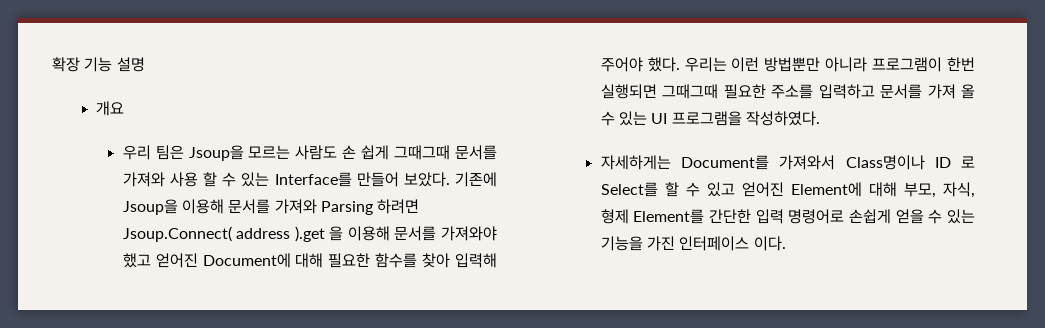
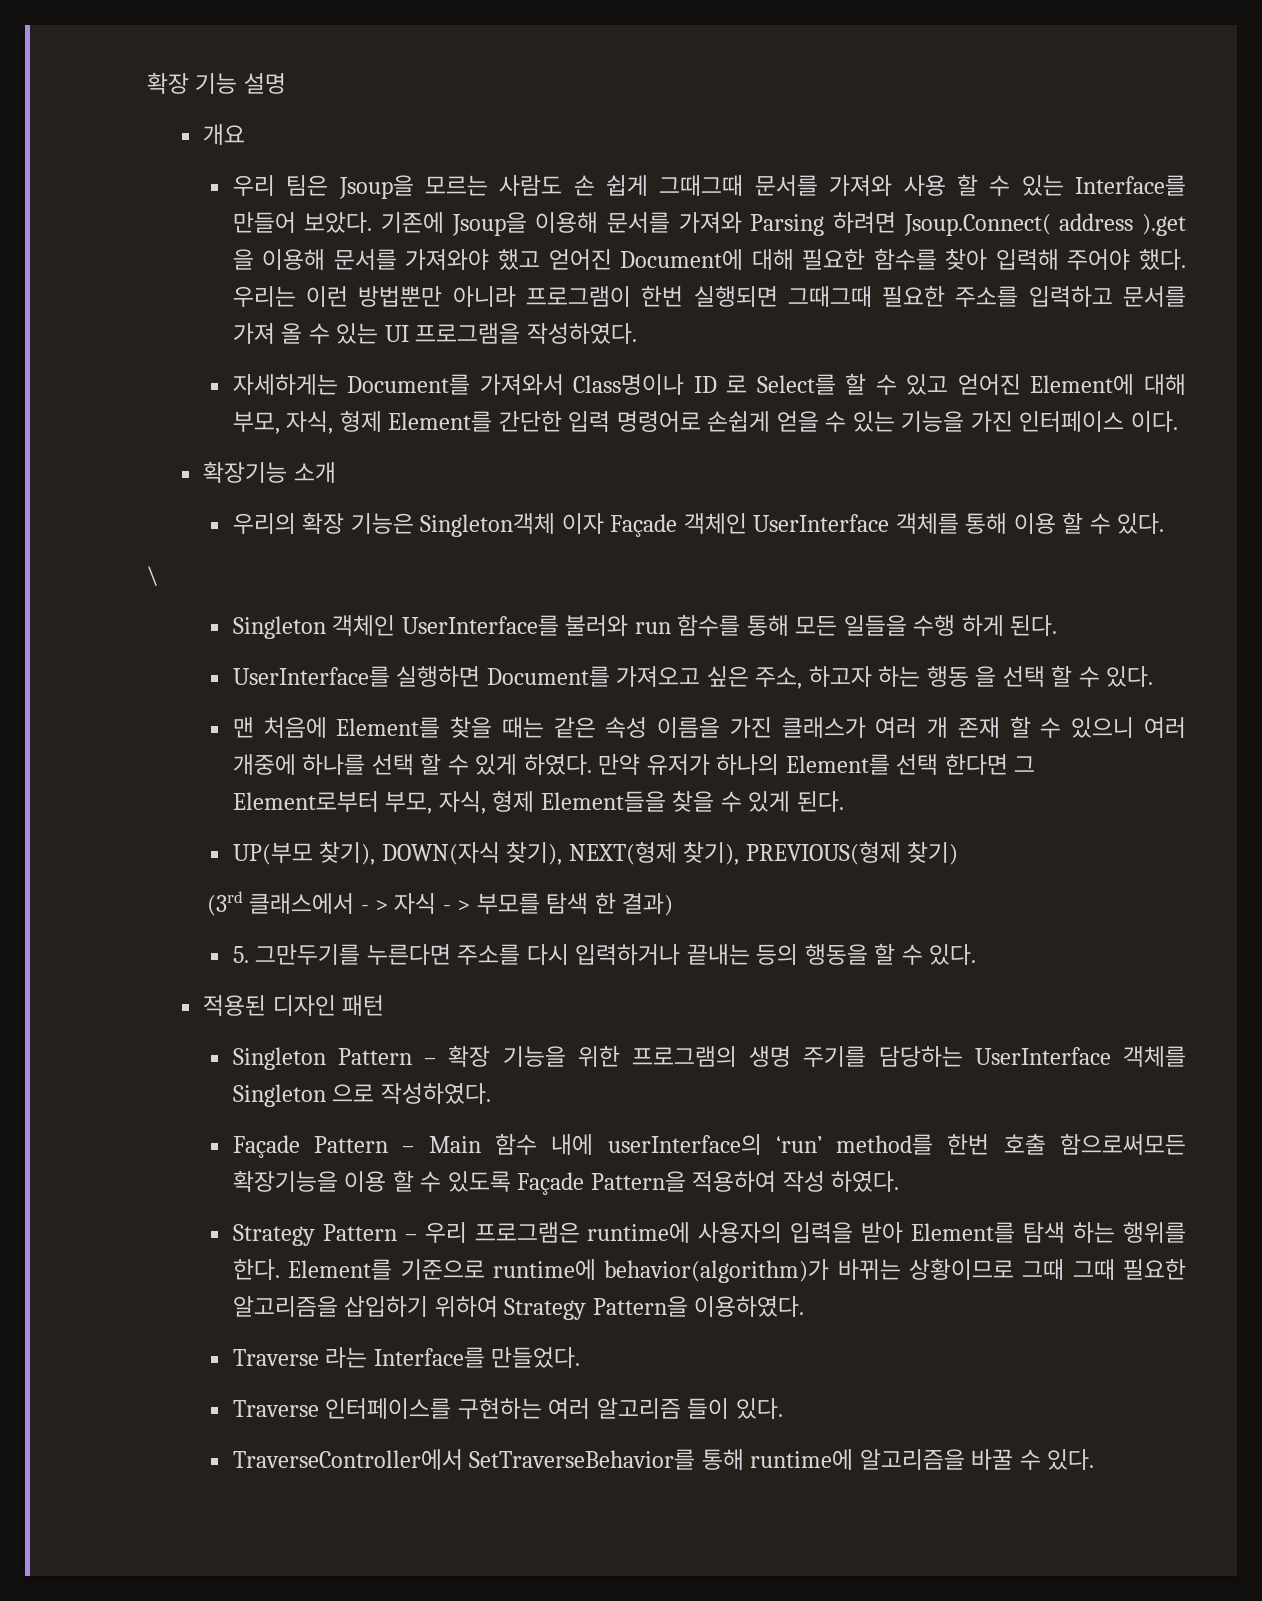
+ 확장기능 소개
+ 우리의 확장 기능은 Singleton객체 이자 Façade 객체인 UserInterface 객체를 통해 이용 할 수 있다.
+ \
+ Singleton 객체인 UserInterface를 불러와 run 함수를 통해 모든 일들을 수행 하게 된다.
+ UserInterface를 실행하면 Document를 가져오고 싶은 주소, 하고자 하는 행동 을 선택 할 수 있다.
+ 맨 처음에 Element를 찾을 때는 같은 속성 이름을 가진 클래스가 여러 개 존재 할 수 있으니 여러 개중에 하나를 선택 할 수 있게 하였다. 만약 유저가 하나의 Element를 선택 한다면 그 Element로부터 부모, 자식, 형제 Element들을 찾을 수 있게 된다.
+ UP(부모 찾기), DOWN(자식 찾기), NEXT(형제 찾기), PREVIOUS(형제 찾기)
+ (3rd 클래스에서 - > 자식 - > 부모를 탐색 한 결과)
+ 5. 그만두기를 누른다면 주소를 다시 입력하거나 끝내는 등의 행동을 할 수 있다.
+ 적용된 디자인 패턴
+ Singleton Pattern – 확장 기능을 위한 프로그램의 생명 주기를 담당하는 UserInterface 객체를 Singleton 으로 작성하였다.
+ Façade Pattern – Main 함수 내에 userInterface의 ‘run’ method를 한번 호출 함으로써모든 확장기능을 이용 할 수 있도록 Façade Pattern을 적용하여 작성 하였다.
+ Strategy Pattern – 우리 프로그램은 runtime에 사용자의 입력을 받아 Element를 탐색 하는 행위를 한다. Element를 기준으로 runtime에 behavior(algorithm)가 바뀌는 상황이므로 그때 그때 필요한 알고리즘을 삽입하기 위하여 Strategy Pattern을 이용하였다.
+ Traverse 라는 Interface를 만들었다.
+ Traverse 인터페이스를 구현하는 여러 알고리즘 들이 있다.
+ TraverseController에서 SetTraverseBehavior를 통해 runtime에 알고리즘을 바꿀 수 있다.

